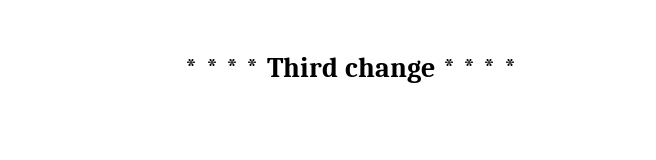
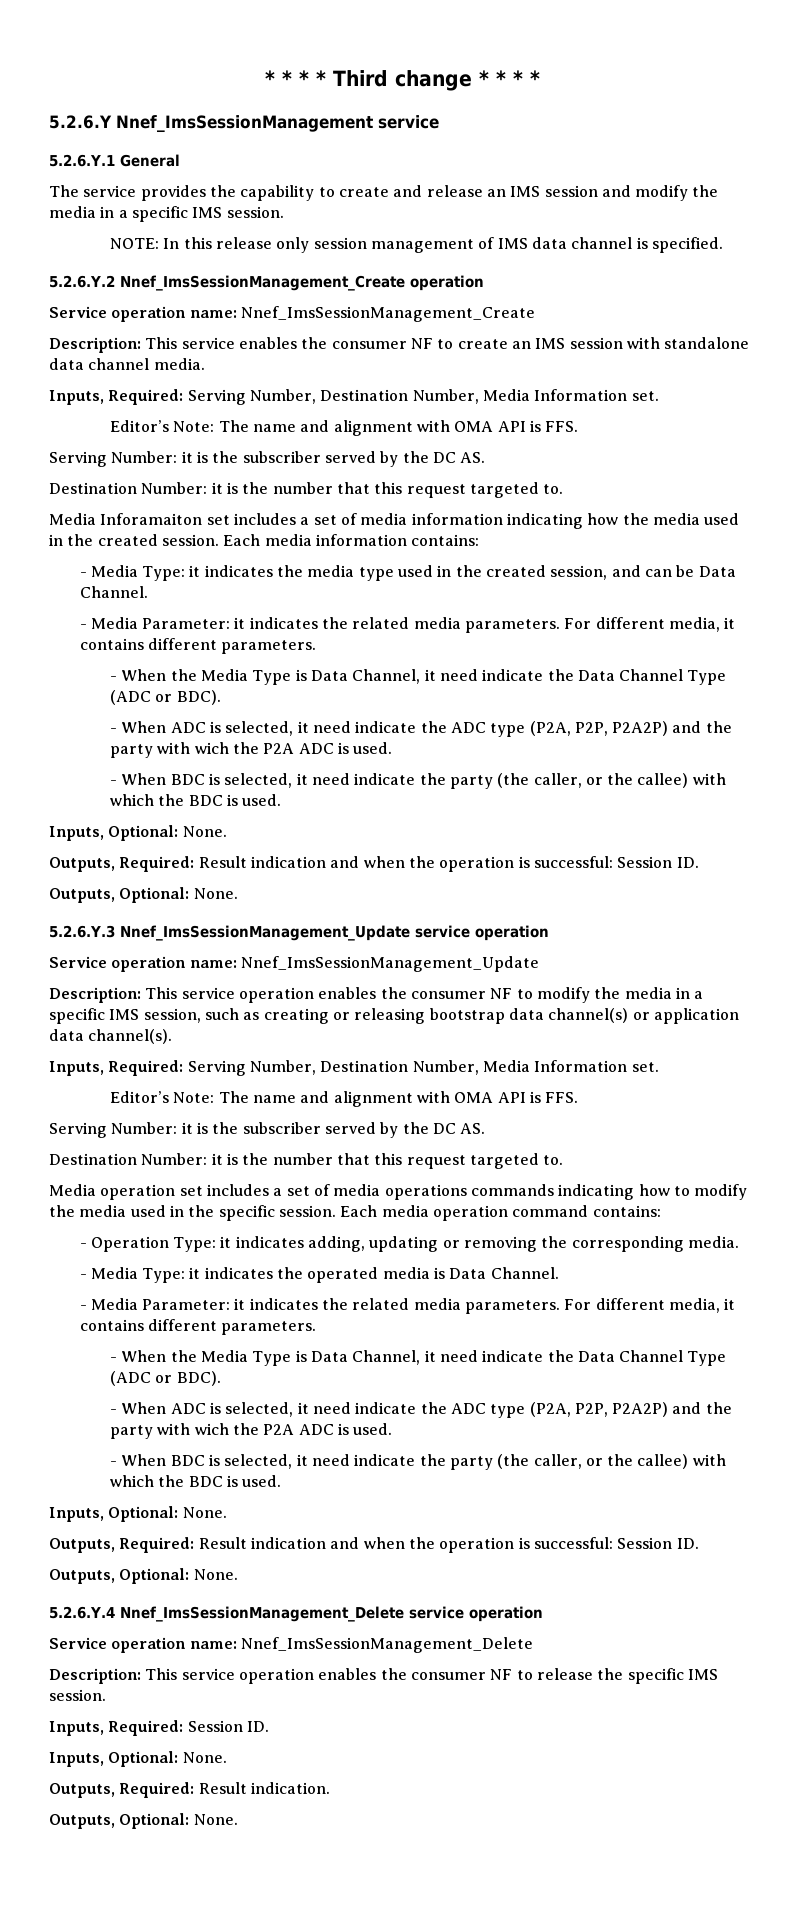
+ 5.2.6.Y Nnef_ImsSessionManagement service
+ 5.2.6.Y.1 General
+ The service provides the capability to create and release an IMS session and modify the media in a specific IMS session.
+ NOTE: In this release only session management of IMS data channel is specified.
+ 5.2.6.Y.2 Nnef_ImsSessionManagement_Create operation
+ Service operation name: Nnef_ImsSessionManagement_Create
+ Description: This service enables the consumer NF to create an IMS session with standalone data channel media.
+ Inputs, Required: Serving Number, Destination Number, Media Information set.
+ Editor’s Note: The name and alignment with OMA API is FFS.
+ Serving Number: it is the subscriber served by the DC AS.
+ Destination Number: it is the number that this request targeted to.
+ Media Inforamaiton set includes a set of media information indicating how the media used in the created session. Each media information contains:
+ - Media Type: it indicates the media type used in the created session, and can be Data Channel.
+ - Media Parameter: it indicates the related media parameters. For different media, it contains different parameters.
+ - When the Media Type is Data Channel, it need indicate the Data Channel Type (ADC or BDC).
+ - When ADC is selected, it need indicate the ADC type (P2A, P2P, P2A2P) and the party with wich the P2A ADC is used.
+ - When BDC is selected, it need indicate the party (the caller, or the callee) with which the BDC is used.
+ Inputs, Optional: None.
+ Outputs, Required: Result indication and when the operation is successful: Session ID.
+ Outputs, Optional: None.
+ 5.2.6.Y.3 Nnef_ImsSessionManagement_Update service operation
+ Service operation name: Nnef_ImsSessionManagement_Update
+ Description: This service operation enables the consumer NF to modify the media in a specific IMS session, such as creating or releasing bootstrap data channel(s) or application data channel(s).
+ Inputs, Required: Serving Number, Destination Number, Media Information set.
+ Editor’s Note: The name and alignment with OMA API is FFS.
+ Serving Number: it is the subscriber served by the DC AS.
+ Destination Number: it is the number that this request targeted to.
+ Media operation set includes a set of media operations commands indicating how to modify the media used in the specific session. Each media operation command contains:
+ - Operation Type: it indicates adding, updating or removing the corresponding media.
+ - Media Type: it indicates the operated media is Data Channel.
+ - Media Parameter: it indicates the related media parameters. For different media, it contains different parameters.
+ - When the Media Type is Data Channel, it need indicate the Data Channel Type (ADC or BDC).
+ - When ADC is selected, it need indicate the ADC type (P2A, P2P, P2A2P) and the party with wich the P2A ADC is used.
+ - When BDC is selected, it need indicate the party (the caller, or the callee) with which the BDC is used.
+ Inputs, Optional: None.
+ Outputs, Required: Result indication and when the operation is successful: Session ID.
+ Outputs, Optional: None.
+ 5.2.6.Y.4 Nnef_ImsSessionManagement_Delete service operation
+ Service operation name: Nnef_ImsSessionManagement_Delete
+ Description: This service operation enables the consumer NF to release the specific IMS session.
+ Inputs, Required: Session ID.
+ Inputs, Optional: None.
+ Outputs, Required: Result indication.
+ Outputs, Optional: None.

